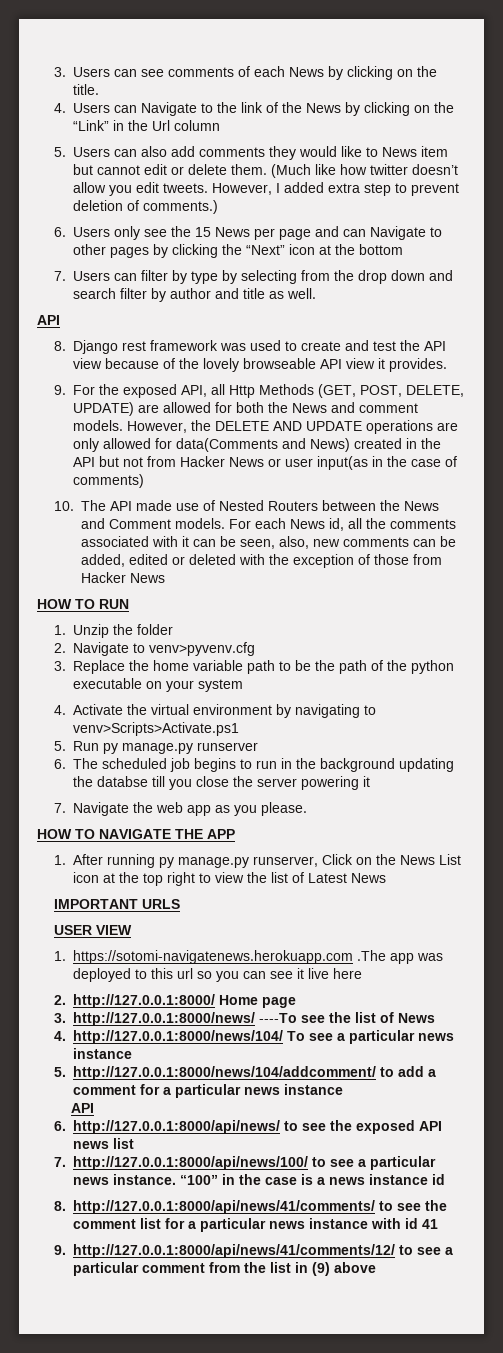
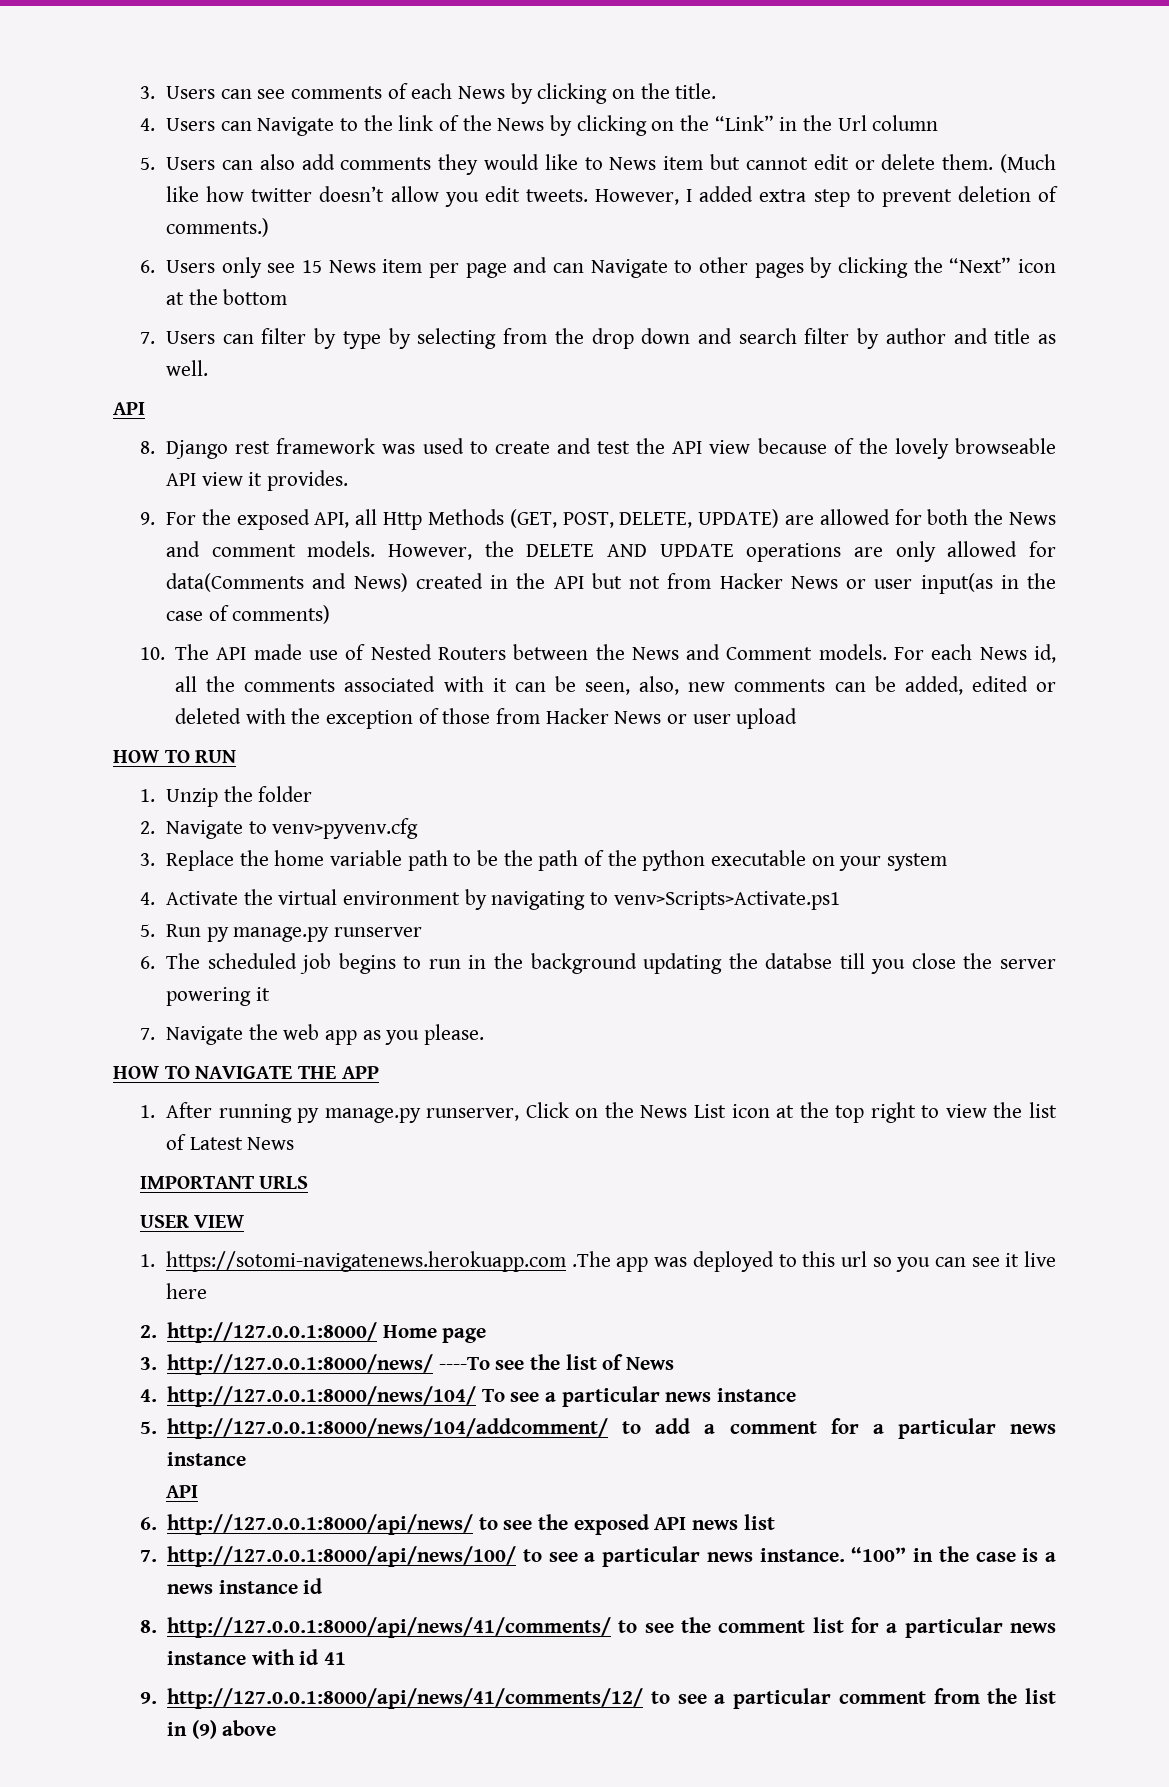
- 6. Users only see the 15 News per page and can Navigate to other pages by clicking the “Next” icon at the bottom
+ 6. Users only see 15 News item per page and can Navigate to other pages by clicking the “Next” icon at the bottom
- For each News id, all the comments associated with it can be seen, also, new comments can be added, edited or deleted with the exception of those from Hacker News
+ For each News id, all the comments associated with it can be seen, also, new comments can be added, edited or deleted with the exception of those from Hacker News or user upload

